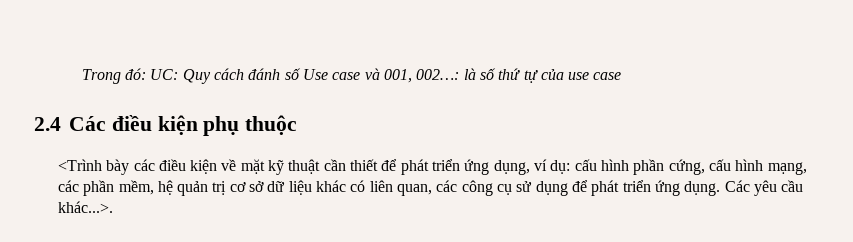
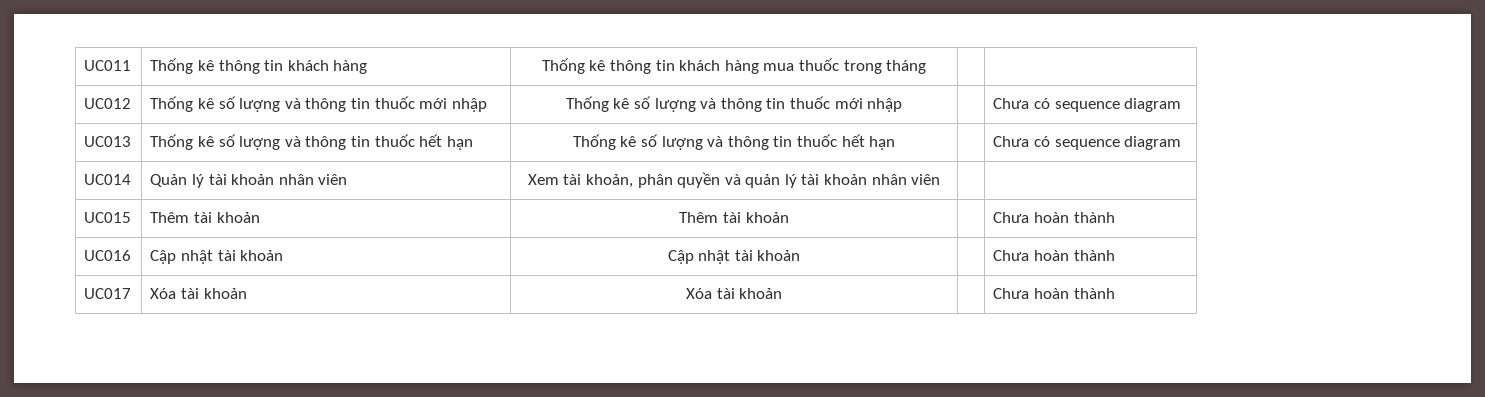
- Trong đó: UC: Quy cách đánh số Use case và 001, 002…: là số thứ tự của use case
- 2.4 Các điều kiện phụ thuộc
- <Trình bày các điều kiện về mặt kỹ thuật cần thiết để phát triển ứng dụng, ví dụ: cấu hình phần cứng, cấu hình mạng, các phần mềm, hệ quản trị cơ sở dữ liệu khác có liên quan, các công cụ sử dụng để phát triển ứng dụng. Các yêu cầu khác...>.
+ UC011 | Thống kê thông tin khách hàng | Thống kê thông tin khách hàng mua thuốc trong tháng | |
+ UC012 | Thống kê số lượng và thông tin thuốc mới nhập | Thống kê số lượng và thông tin thuốc mới nhập | | Chưa có sequence diagram
+ UC013 | Thống kê số lượng và thông tin thuốc hết hạn | Thống kê số lượng và thông tin thuốc hết hạn | | Chưa có sequence diagram
+ UC014 | Quản lý tài khoản nhân viên | Xem tài khoản, phân quyền và quản lý tài khoản nhân viên | |
+ UC015 | Thêm tài khoản | Thêm tài khoản | | Chưa hoàn thành
+ UC016 | Cập nhật tài khoản | Cập nhật tài khoản | | Chưa hoàn thành
+ UC017 | Xóa tài khoản | Xóa tài khoản | | Chưa hoàn thành

